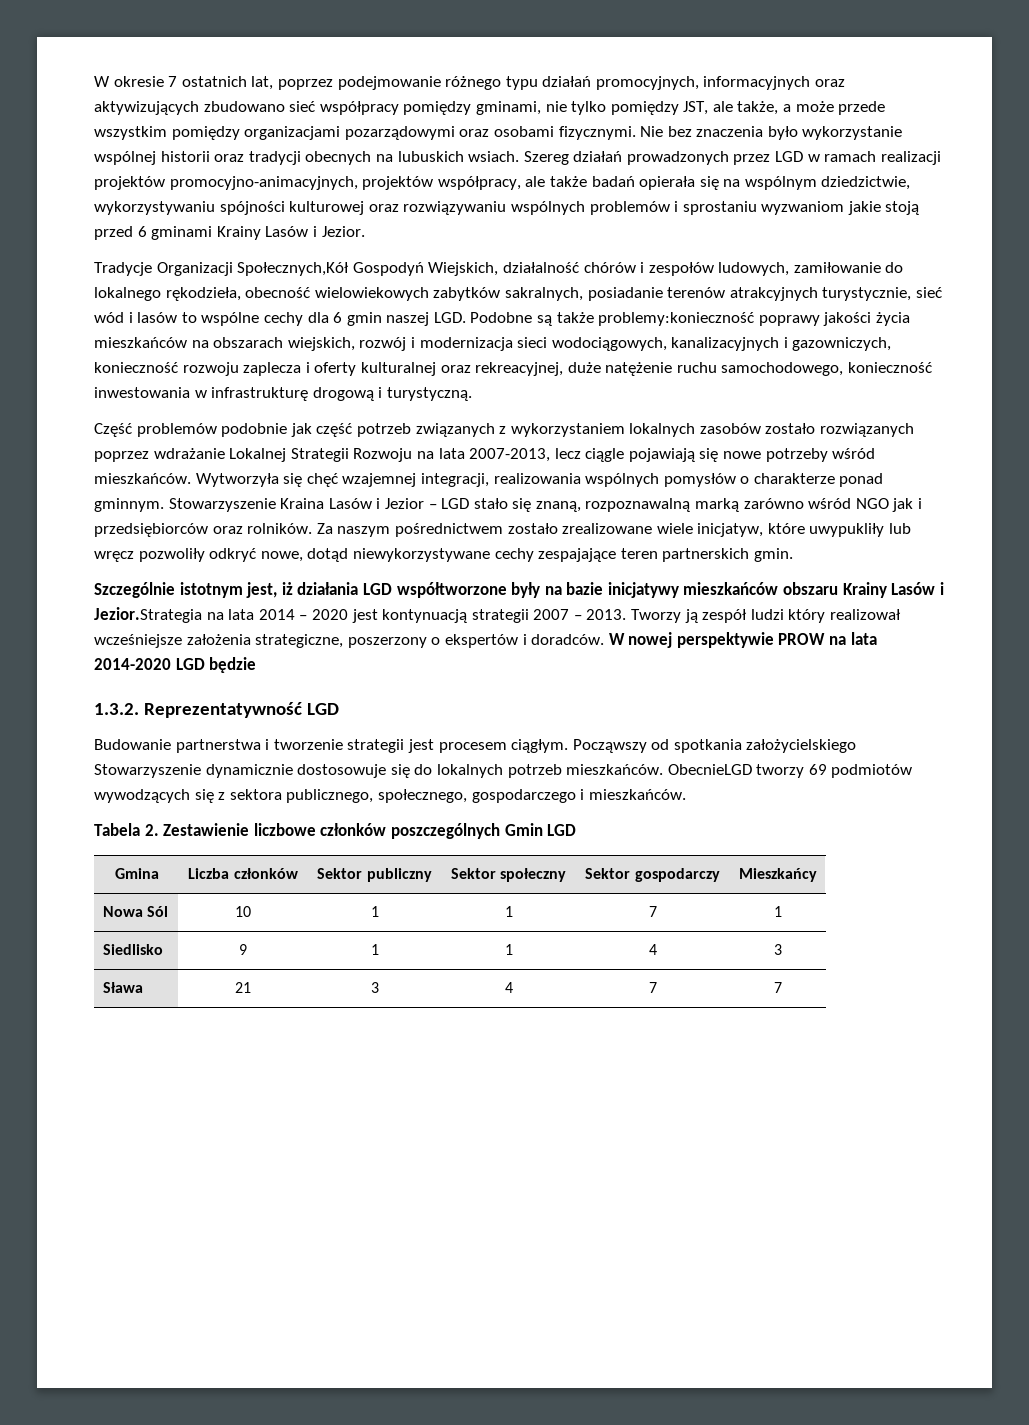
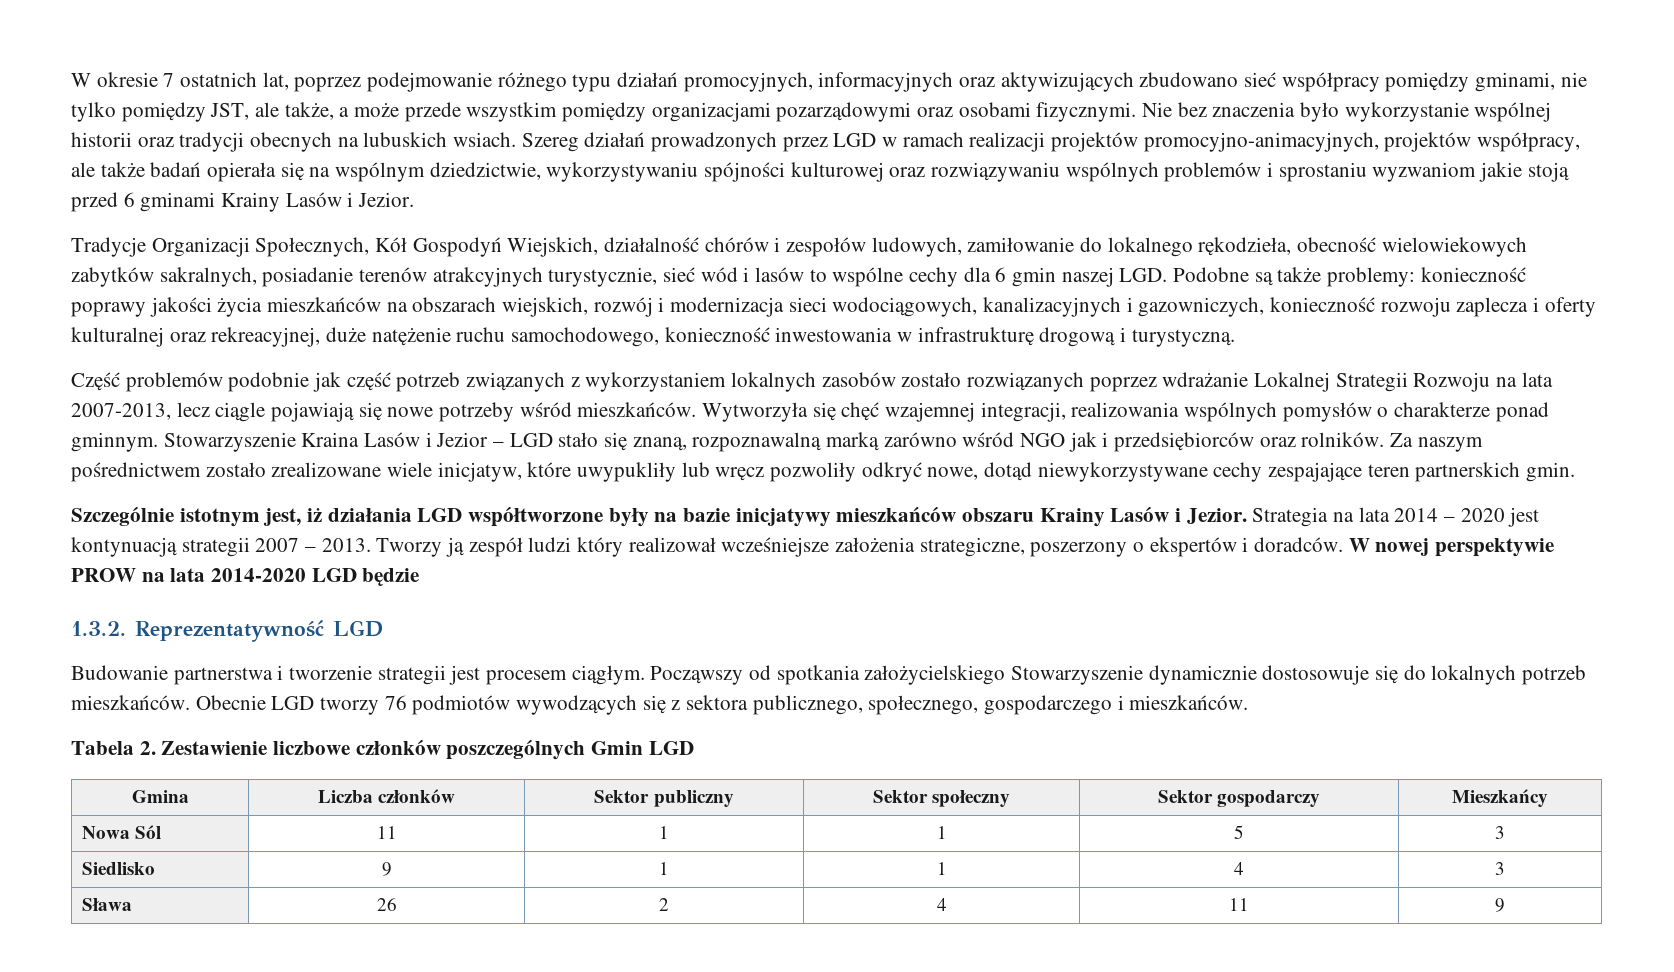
- Tradycje Organizacji Społecznych,Kół Gospodyń Wiejskich, działalność chórów i zespołów ludowych, zamiłowanie do lokalnego rękodzieła, obecność wielowiekowych zabytków sakralnych, posiadanie terenów atrakcyjnych turystycznie, sieć wód i lasów to wspólne cechy dla 6 gmin naszej LGD. Podobne są także problemy:konieczność poprawy jakości życia mieszkańców na obszarach wiejskich, rozwój i modernizacja sieci wodociągowych, kanalizacyjnych i gazowniczych, konieczność rozwoju zaplecza i oferty kulturalnej oraz rekreacyjnej, duże natężenie ruchu samochodowego, konieczność inwestowania w infrastrukturę drogową i turystyczną.
+ Tradycje Organizacji Społecznych, Kół Gospodyń Wiejskich, działalność chórów i zespołów ludowych, zamiłowanie do lokalnego rękodzieła, obecność wielowiekowych zabytków sakralnych, posiadanie terenów atrakcyjnych turystycznie, sieć wód i lasów to wspólne cechy dla 6 gmin naszej LGD. Podobne są także problemy: konieczność poprawy jakości życia mieszkańców na obszarach wiejskich, rozwój i modernizacja sieci wodociągowych, kanalizacyjnych i gazowniczych, konieczność rozwoju zaplecza i oferty kulturalnej oraz rekreacyjnej, duże natężenie ruchu samochodowego, konieczność inwestowania w infrastrukturę drogową i turystyczną.
- Szczególnie istotnym jest, iż działania LGD współtworzone były na bazie inicjatywy mieszkańców obszaru Krainy Lasów i Jezior.Strategia na lata 2014 – 2020 jest kontynuacją strategii 2007 – 2013.
+ Szczególnie istotnym jest, iż działania LGD współtworzone były na bazie inicjatywy mieszkańców obszaru Krainy Lasów i Jezior. Strategia na lata 2014 – 2020 jest kontynuacją strategii 2007 – 2013.
- ObecnieLGD tworzy 69 podmiotów wywodzących się z sektora publicznego, społecznego, gospodarczego i mieszkańców.
+ Obecnie LGD tworzy 76 podmiotów wywodzących się z sektora publicznego, społecznego, gospodarczego i mieszkańców.
- Nowa Sól | 10 | 1 | 1 | 7 | 1
+ Nowa Sól | 11 | 1 | 1 | 5 | 3
- Sława | 21 | 3 | 4 | 7 | 7
+ Sława | 26 | 2 | 4 | 11 | 9

